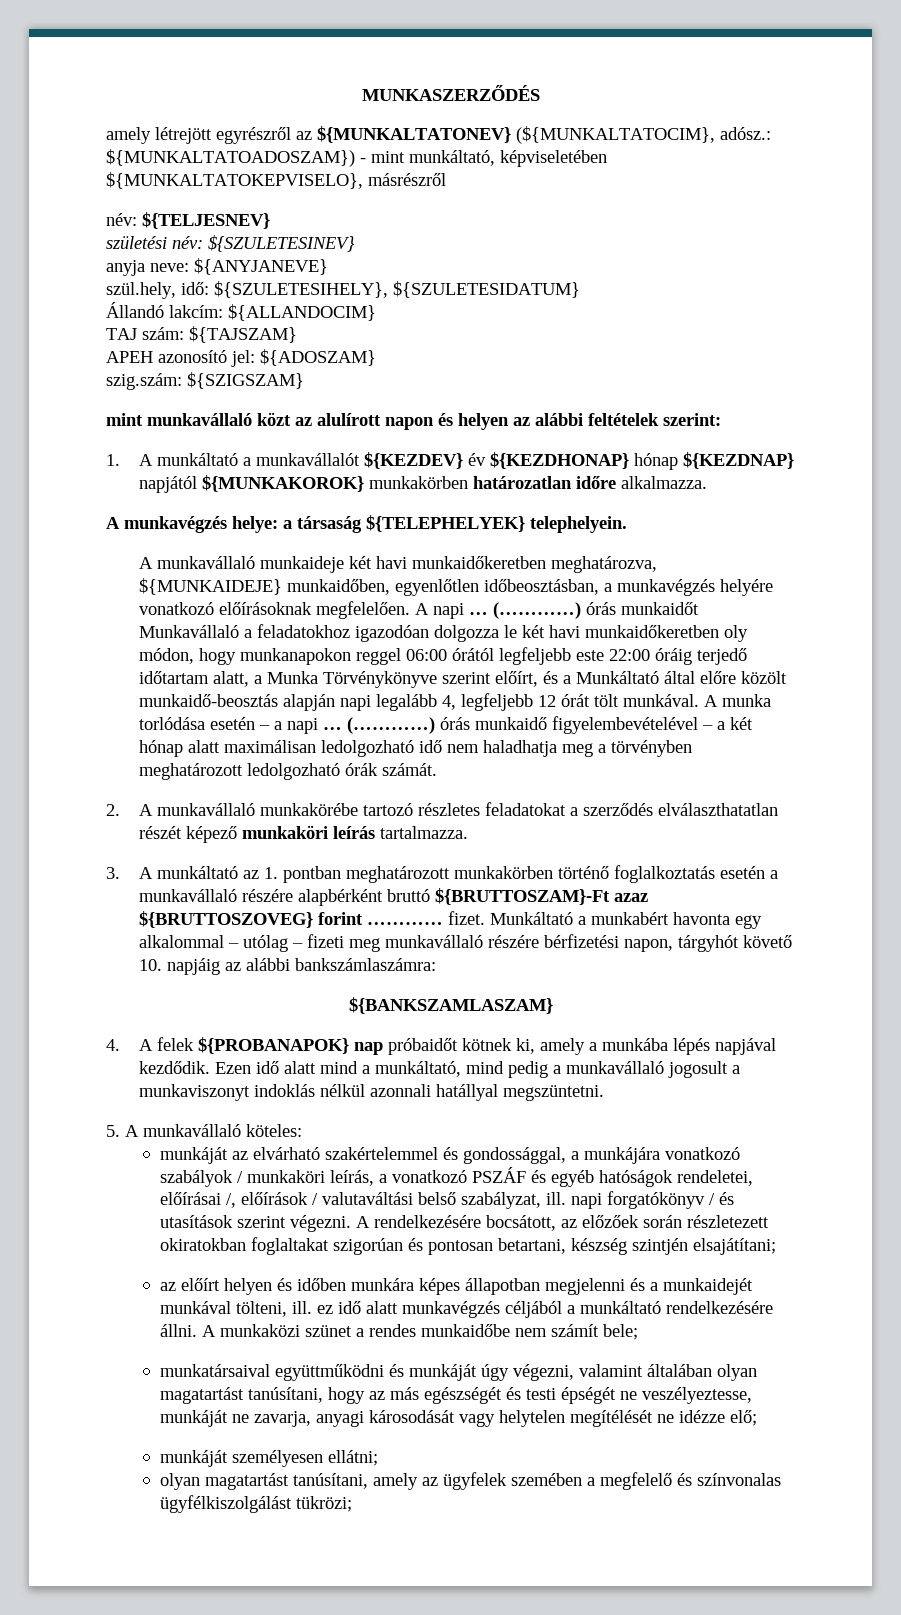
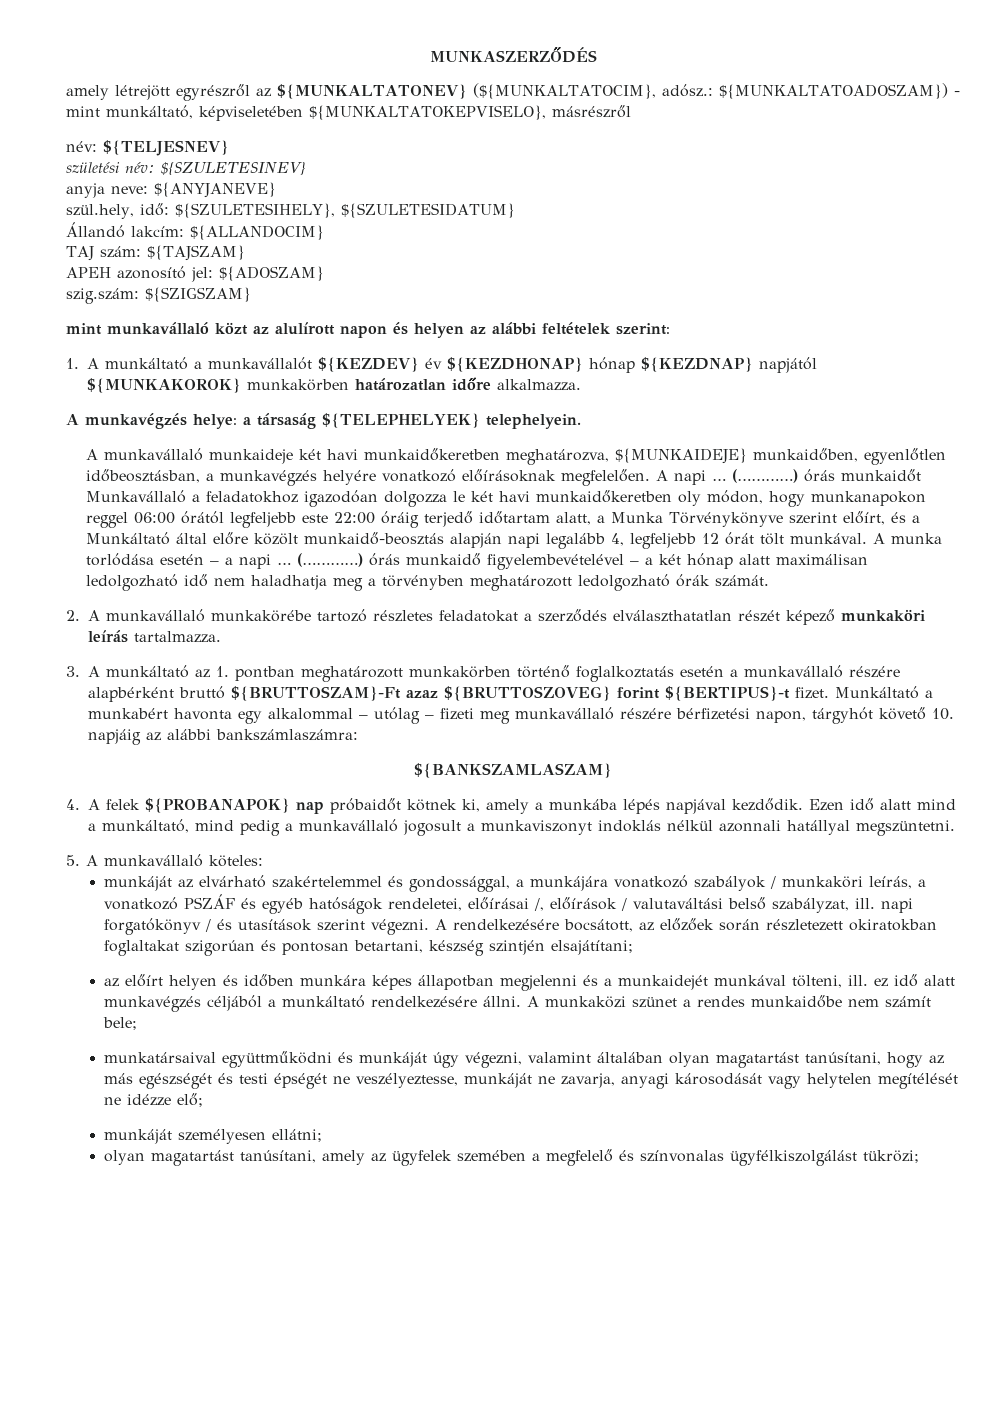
- 3. A munkáltató az 1. pontban meghatározott munkakörben történő foglalkoztatás esetén a munkavállaló részére alapbérként bruttó ${BRUTTOSZAM}-Ft azaz ${BRUTTOSZOVEG} forint ………… fizet.
+ 3. A munkáltató az 1. pontban meghatározott munkakörben történő foglalkoztatás esetén a munkavállaló részére alapbérként bruttó ${BRUTTOSZAM}-Ft azaz ${BRUTTOSZOVEG} forint ${BERTIPUS}-t fizet.

